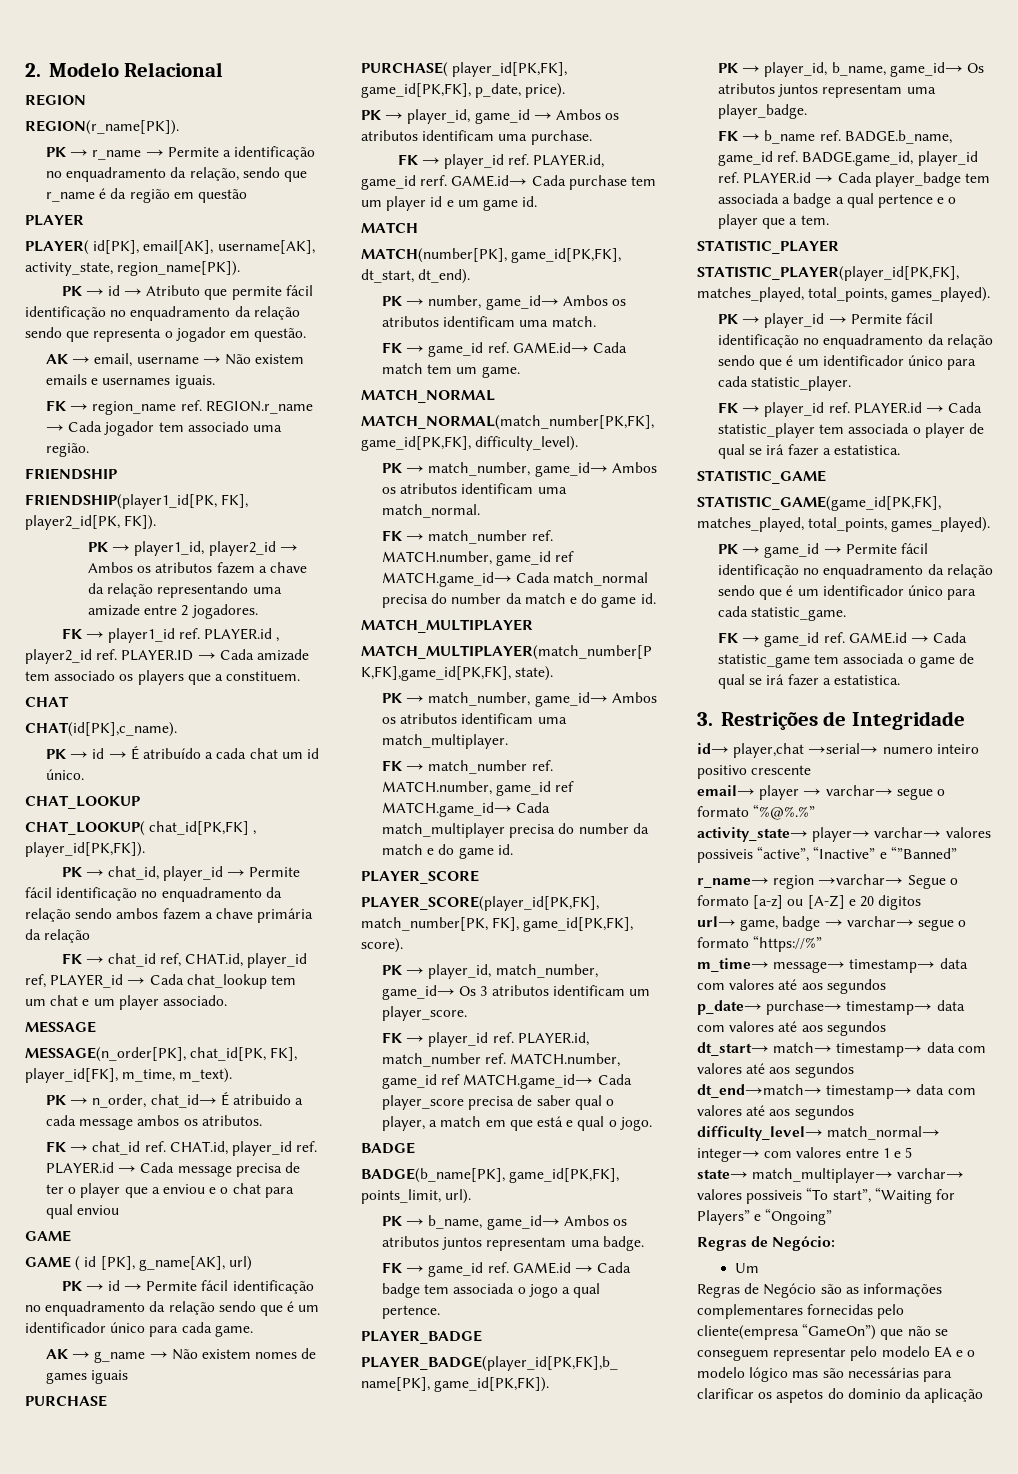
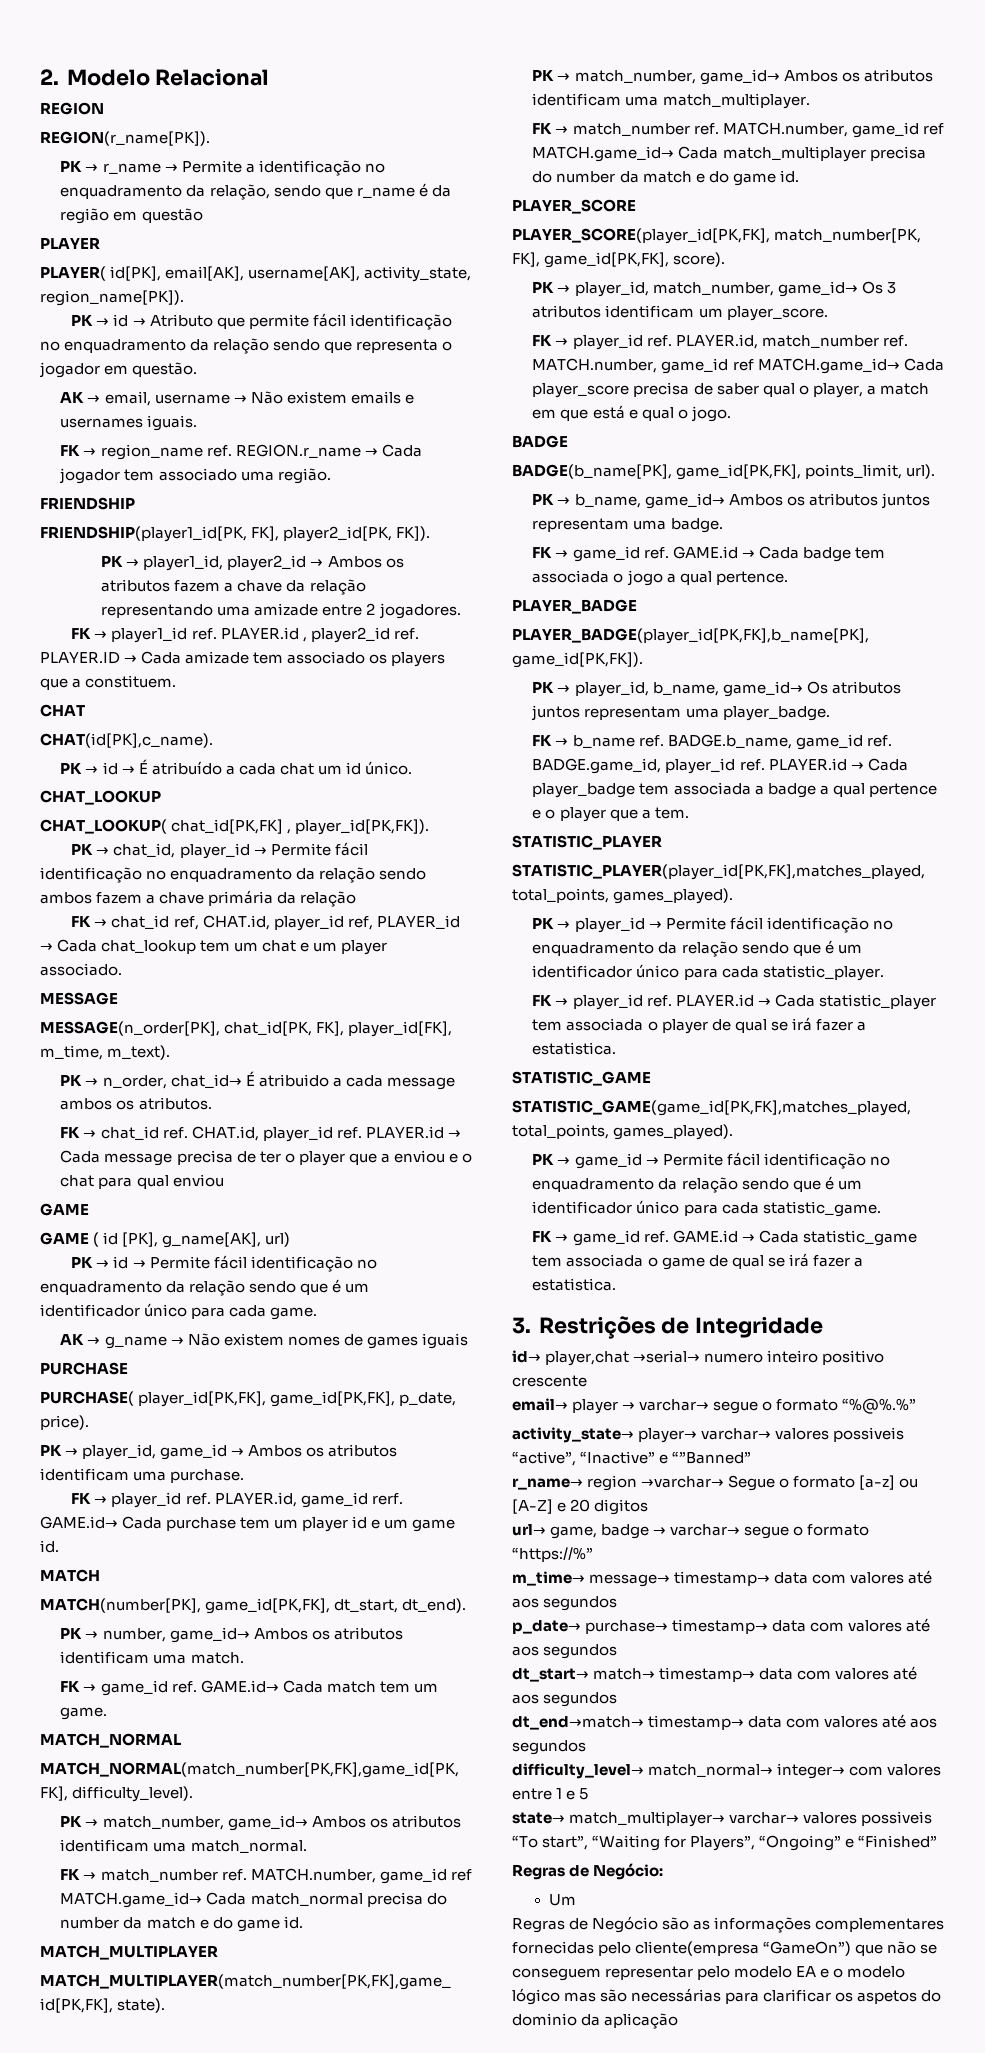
- state→ match_multiplayer→ varchar→ valores possiveis “To start”, “Waiting for Players” e “Ongoing”
+ state→ match_multiplayer→ varchar→ valores possiveis “To start”, “Waiting for Players”, “Ongoing” e “Finished”

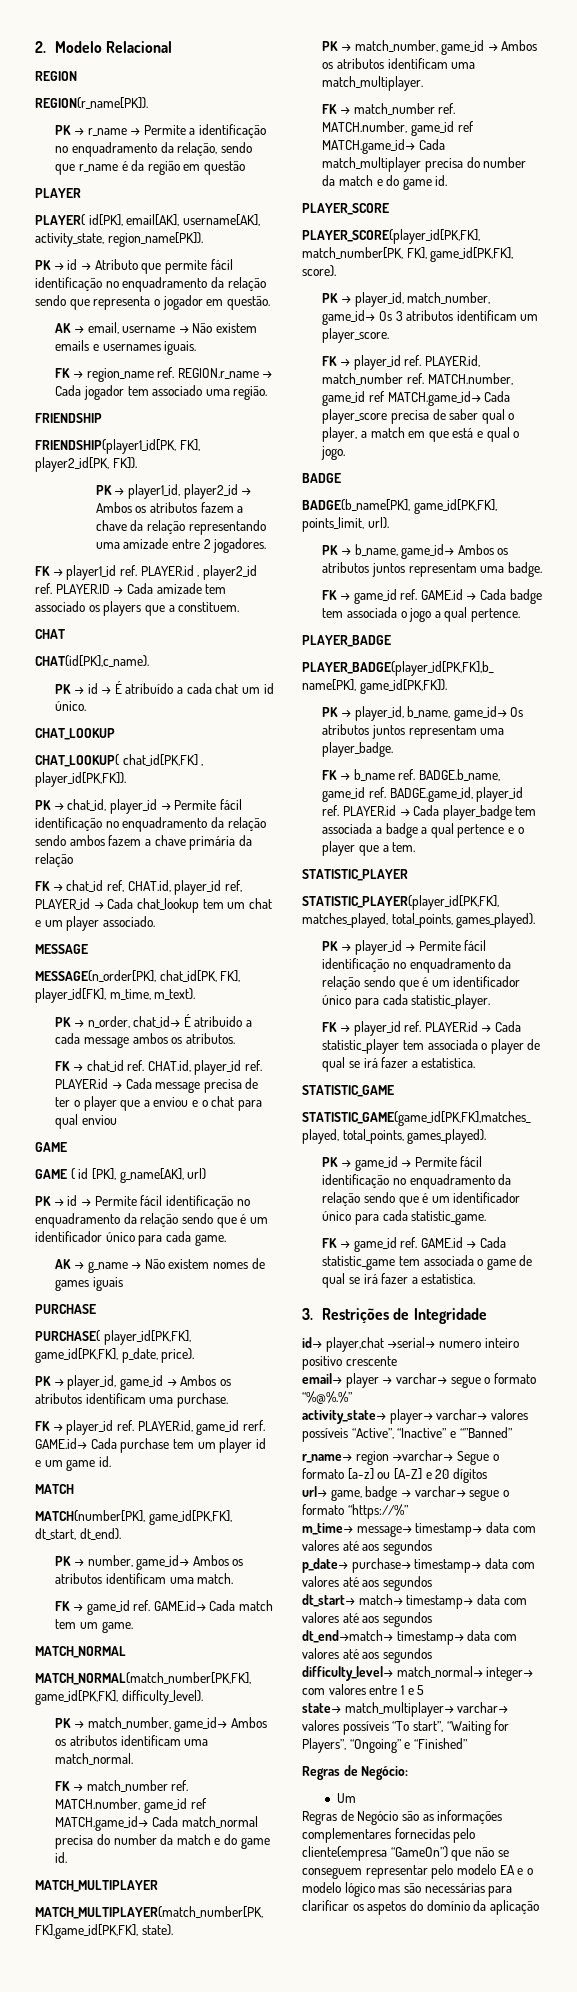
- PK → match_number, game_id→ Ambos os atributos identificam uma match_multiplayer.
+ PK → match_number, game_id → Ambos os atributos identificam uma match_multiplayer.
- activity_state→ player→ varchar→ valores possiveis “active”, “Inactive” e “”Banned”
+ activity_state→ player→ varchar→ valores possíveis “Active”, “Inactive” e “”Banned”
- r_name→ region →varchar→ Segue o formato [a-z] ou [A-Z] e 20 digitos
+ r_name→ region →varchar→ Segue o formato [a-z] ou [A-Z] e 20 dígitos
- state→ match_multiplayer→ varchar→ valores possiveis “To start”, “Waiting for Players”, “Ongoing” e “Finished”
+ state→ match_multiplayer→ varchar→ valores possíveis “To start”, “Waiting for Players”, “Ongoing” e “Finished”
- Regras de Negócio são as informações complementares fornecidas pelo cliente(empresa “GameOn”) que não se conseguem representar pelo modelo EA e o modelo lógico mas são necessárias para clarificar os aspetos do dominio da aplicação
+ Regras de Negócio são as informações complementares fornecidas pelo cliente(empresa “GameOn”) que não se conseguem representar pelo modelo EA e o modelo lógico mas são necessárias para clarificar os aspetos do domínio da aplicação

